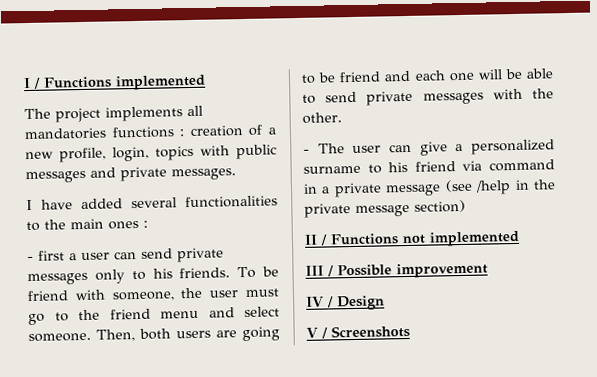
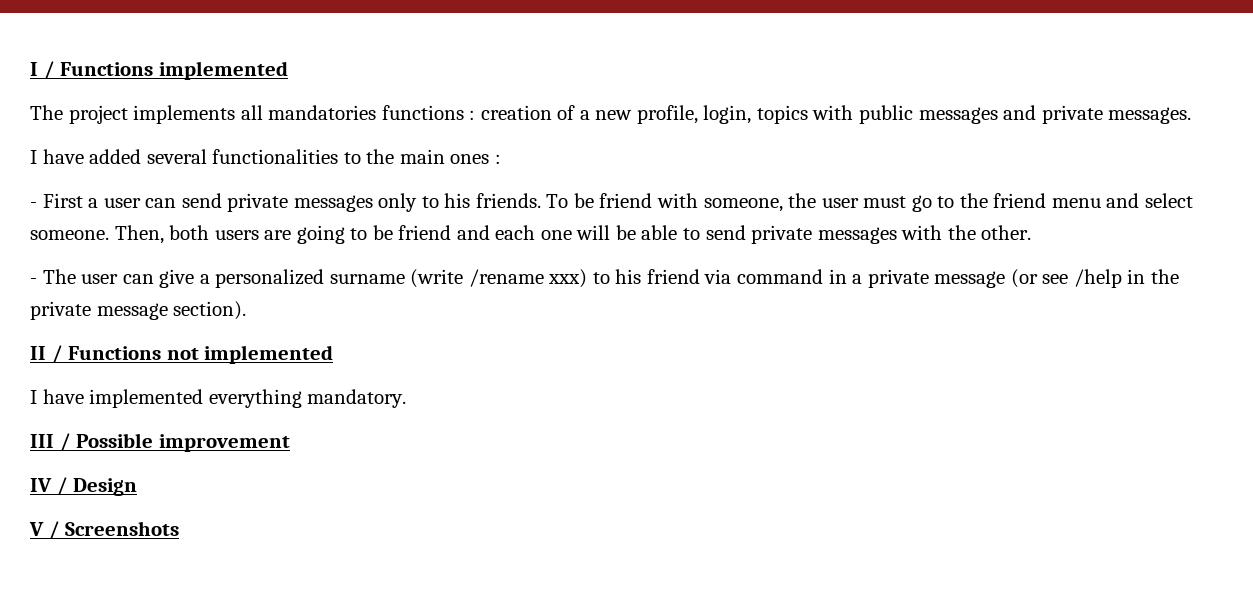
- - first a user can send private messages only to his friends.
+ - First a user can send private messages only to his friends.
- - The user can give a personalized surname to his friend via command in a private message (see /help in the private message section)
+ - The user can give a personalized surname (write /rename xxx) to his friend via command in a private message (or see /help in the private message section).
+ I have implemented everything mandatory.

